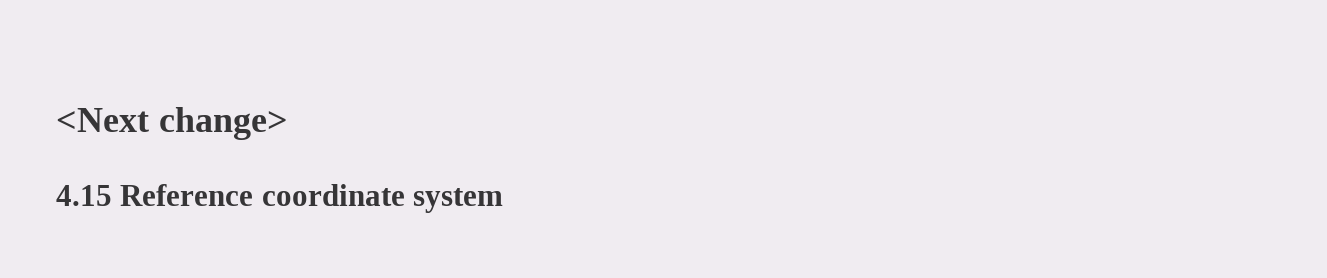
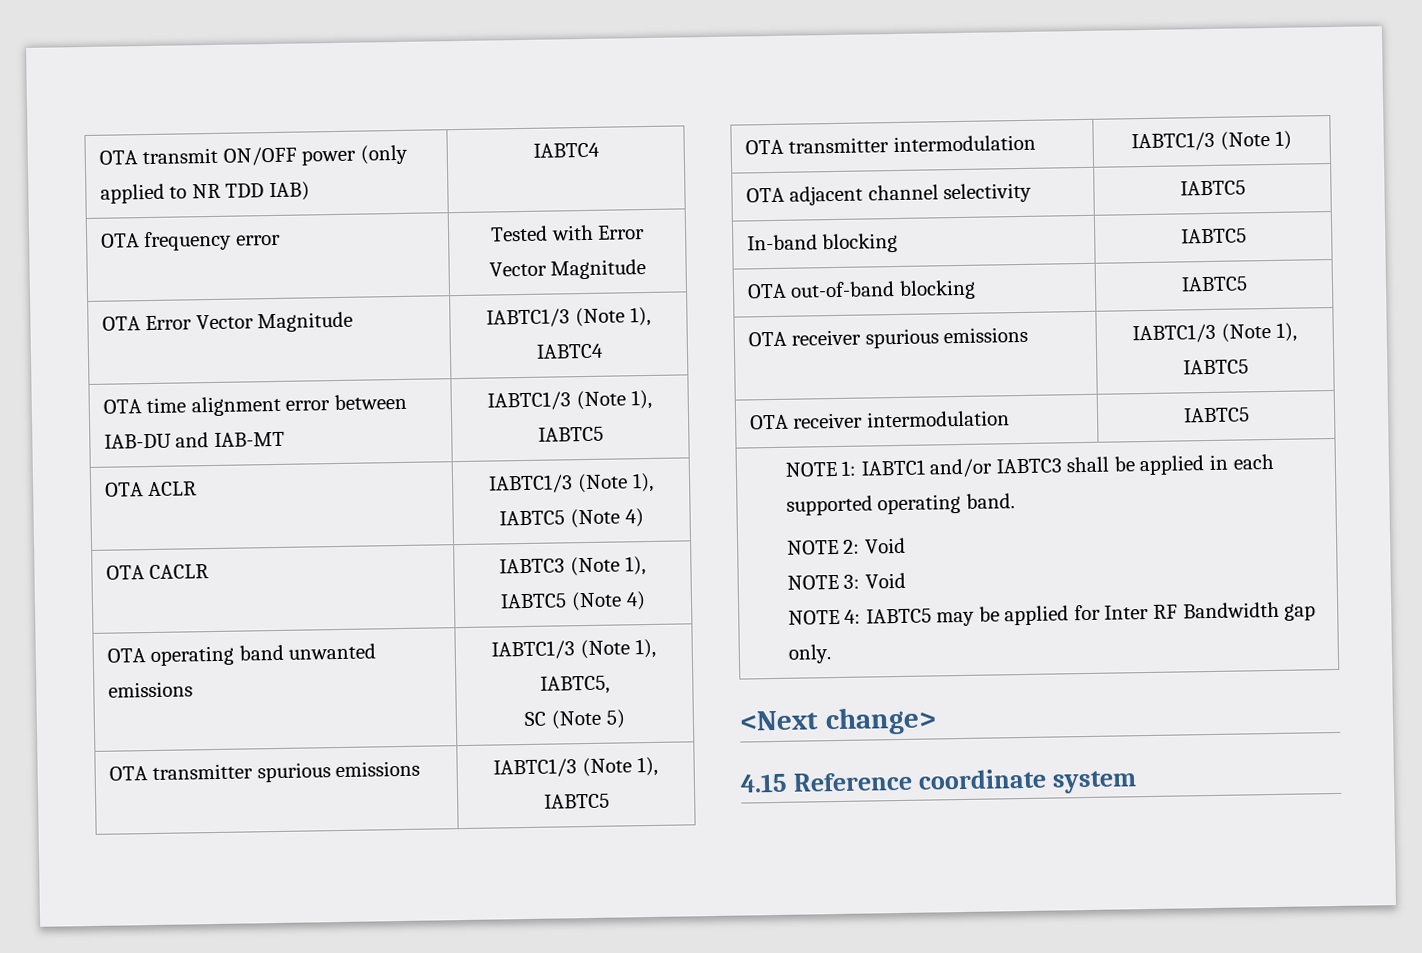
+ OTA transmit ON/OFF power (only applied to NR TDD IAB) | IABTC4
+ OTA frequency error | Tested with Error Vector Magnitude
+ OTA Error Vector Magnitude | IABTC1/3 (Note 1), IABTC4
+ OTA time alignment error between IAB-DU and IAB-MT | IABTC1/3 (Note 1), IABTC5
+ OTA ACLR | IABTC1/3 (Note 1), IABTC5 (Note 4)
+ OTA CACLR | IABTC3 (Note 1), IABTC5 (Note 4)
+ OTA operating band unwanted emissions | IABTC1/3 (Note 1), IABTC5,
+ SC (Note 5)
+ OTA transmitter spurious emissions | IABTC1/3 (Note 1), IABTC5
+ OTA transmitter intermodulation | IABTC1/3 (Note 1)
+ OTA adjacent channel selectivity | IABTC5
+ In-band blocking | IABTC5
+ OTA out-of-band blocking | IABTC5
+ OTA receiver spurious emissions | IABTC1/3 (Note 1), IABTC5
+ OTA receiver intermodulation | IABTC5
+ NOTE 1: IABTC1 and/or IABTC3 shall be applied in each supported operating band.
+ NOTE 2: Void
+ NOTE 3: Void
+ NOTE 4: IABTC5 may be applied for Inter RF Bandwidth gap only.

